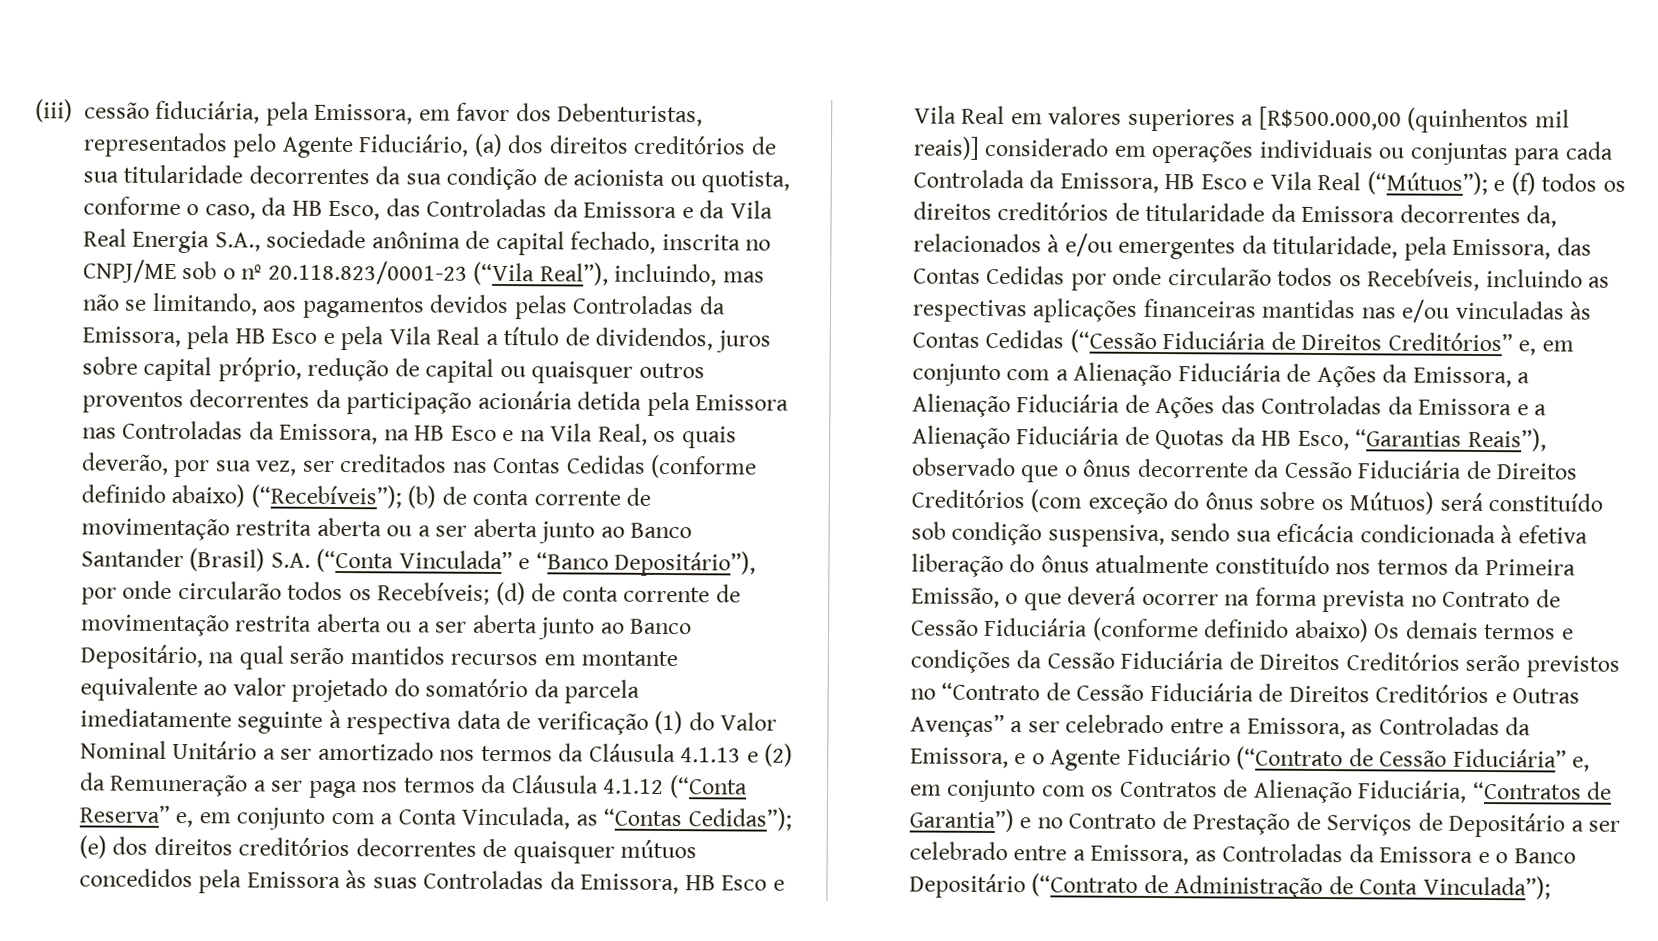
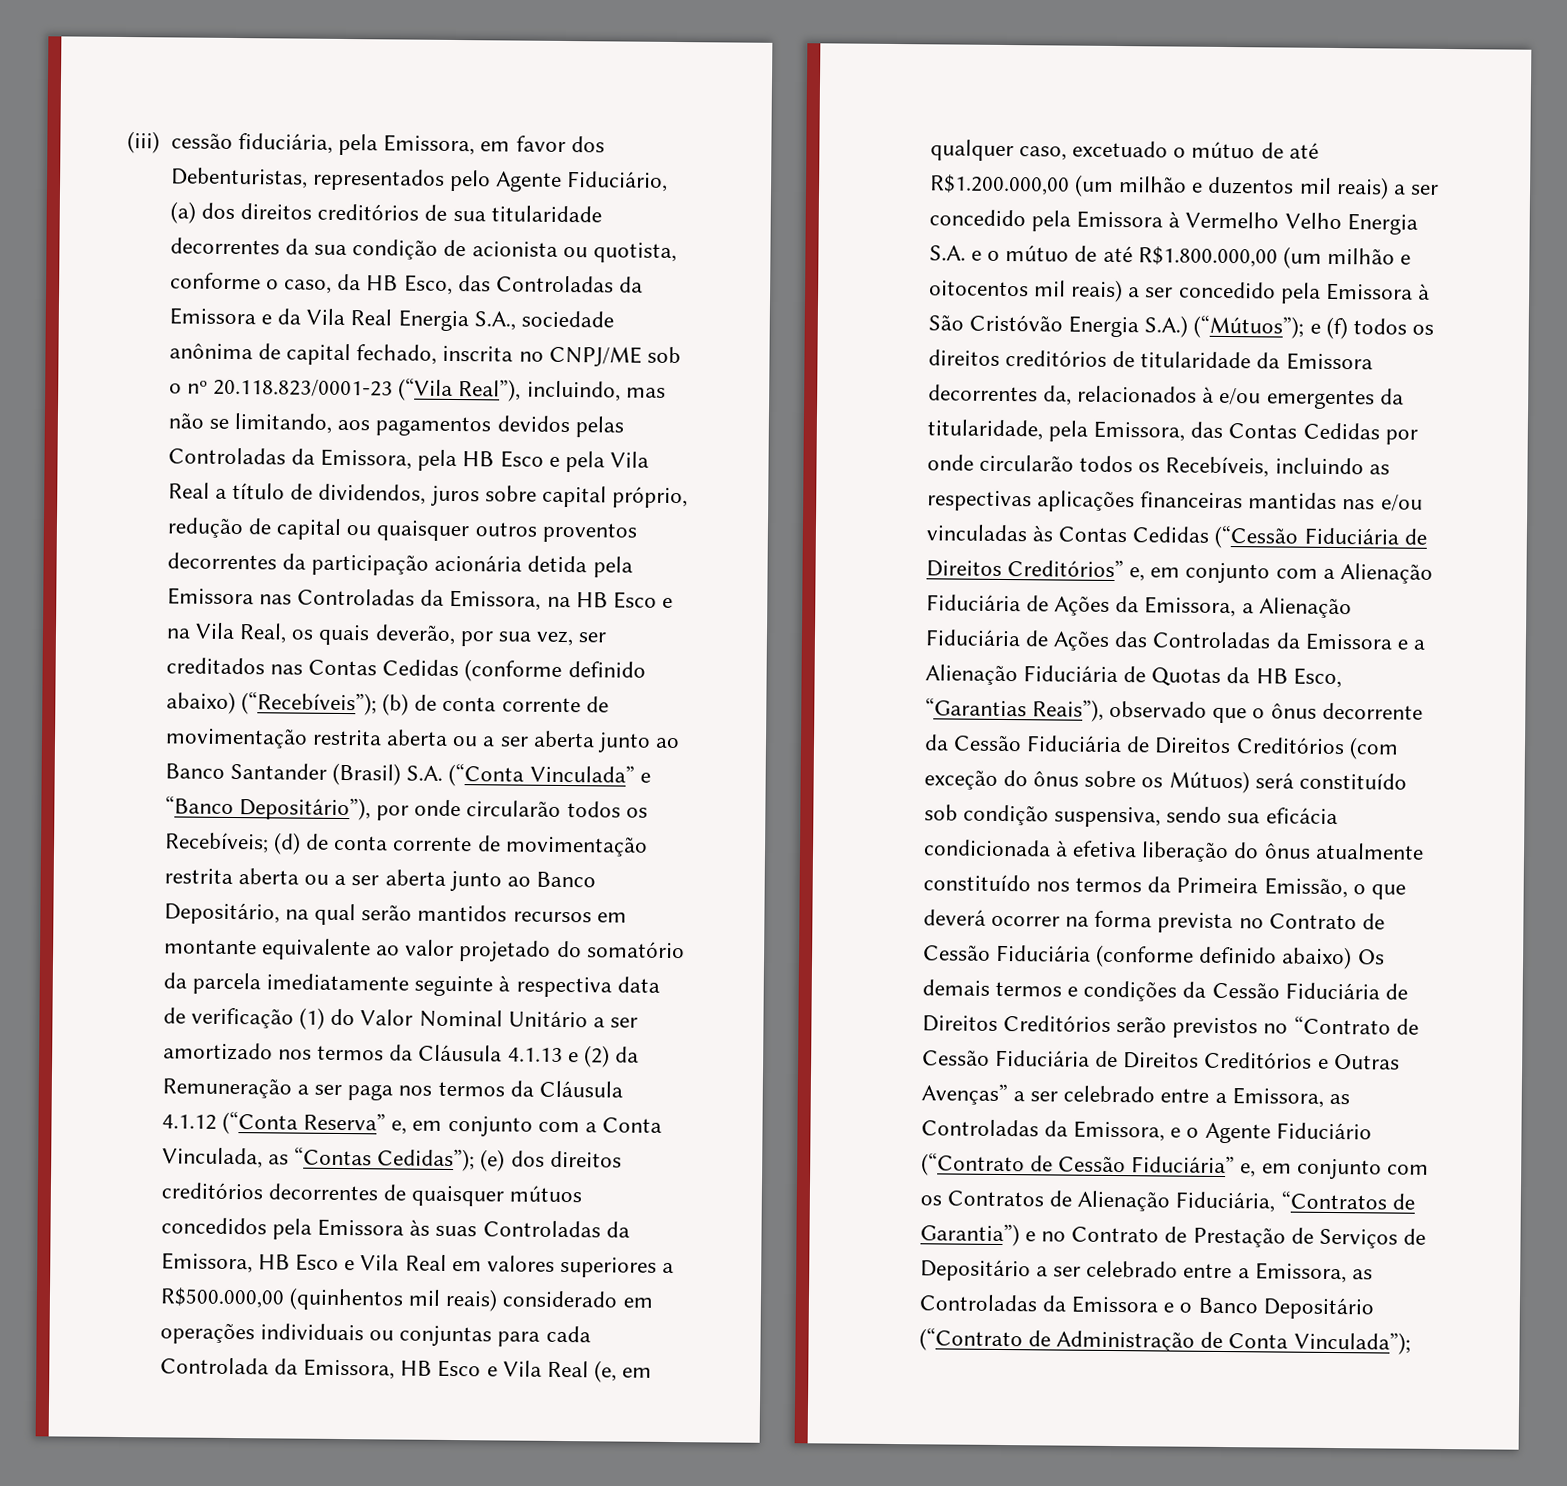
- (e) dos direitos creditórios decorrentes de quaisquer mútuos concedidos pela Emissora às suas Controladas da Emissora, HB Esco e Vila Real em valores superiores a [R$500.000,00 (quinhentos mil reais)] considerado em operações individuais ou conjuntas para cada Controlada da Emissora, HB Esco e Vila Real (“Mútuos”);
+ (e) dos direitos creditórios decorrentes de quaisquer mútuos concedidos pela Emissora às suas Controladas da Emissora, HB Esco e Vila Real em valores superiores a R$500.000,00 (quinhentos mil reais) considerado em operações individuais ou conjuntas para cada Controlada da Emissora, HB Esco e Vila Real (e, em qualquer caso, excetuado o mútuo de até R$1.200.000,00 (um milhão e duzentos mil reais) a ser concedido pela Emissora à Vermelho Velho Energia S.A. e o mútuo de até R$1.800.000,00 (um milhão e oitocentos mil reais) a ser concedido pela Emissora à São Cristóvão Energia S.A.) (“Mútuos”);

